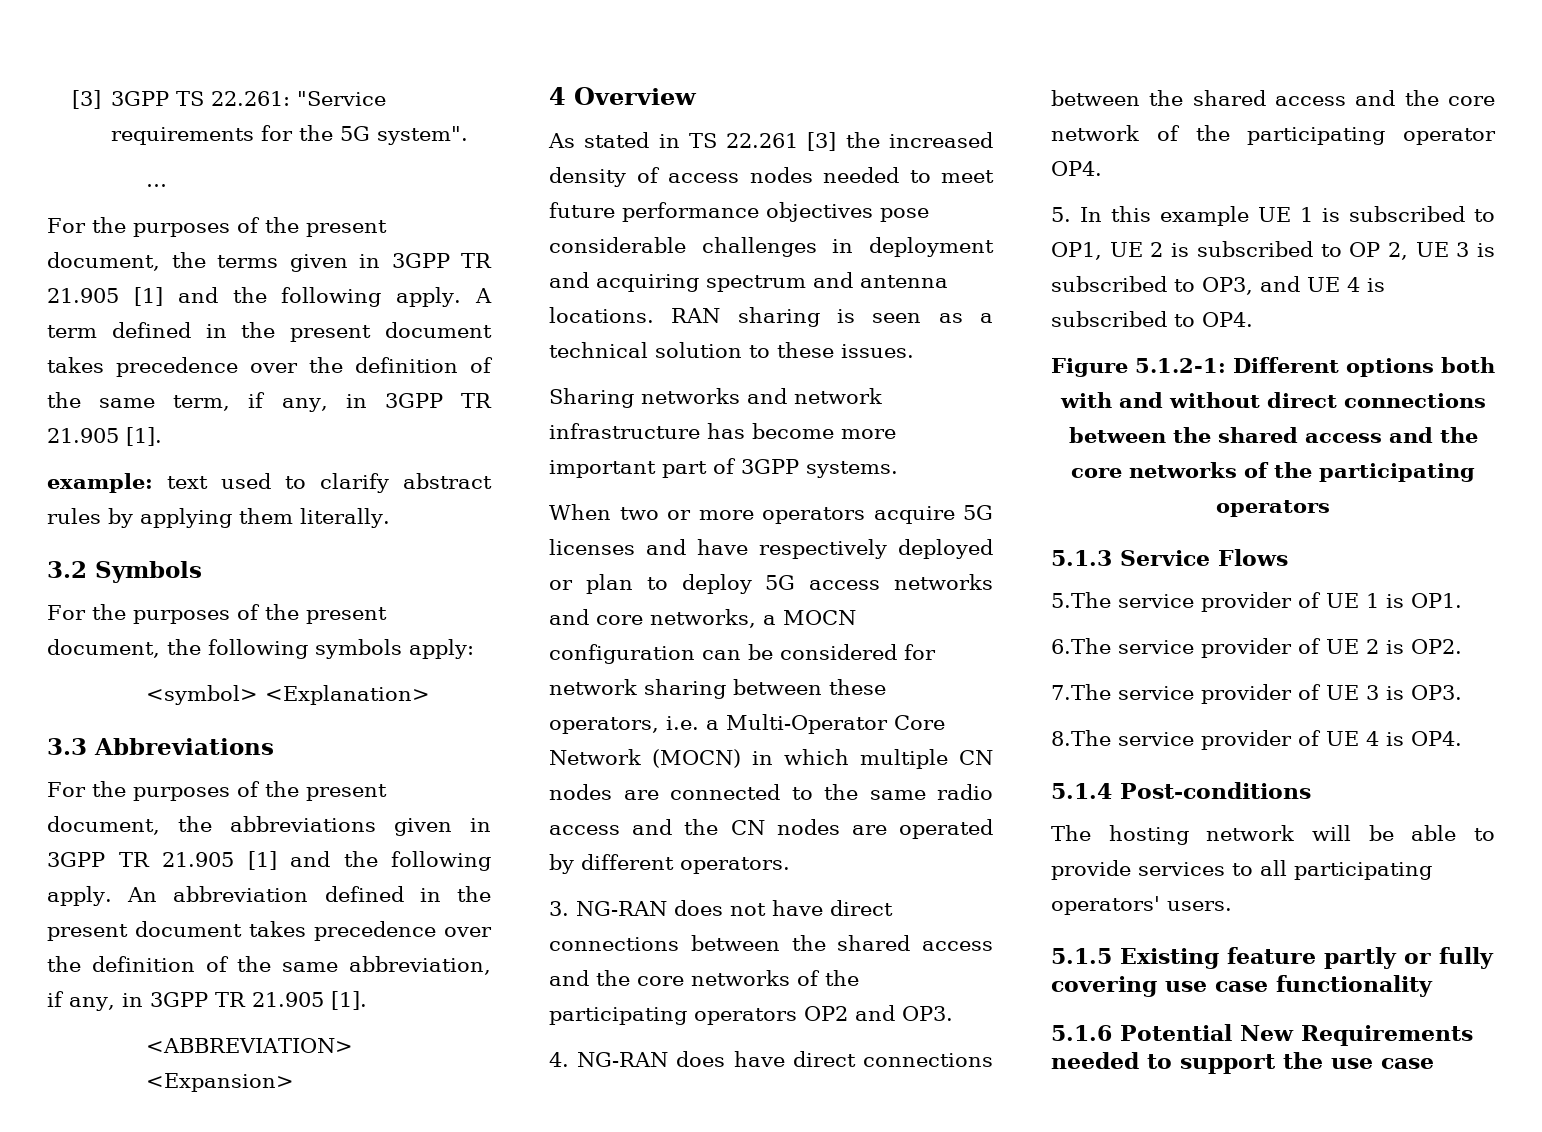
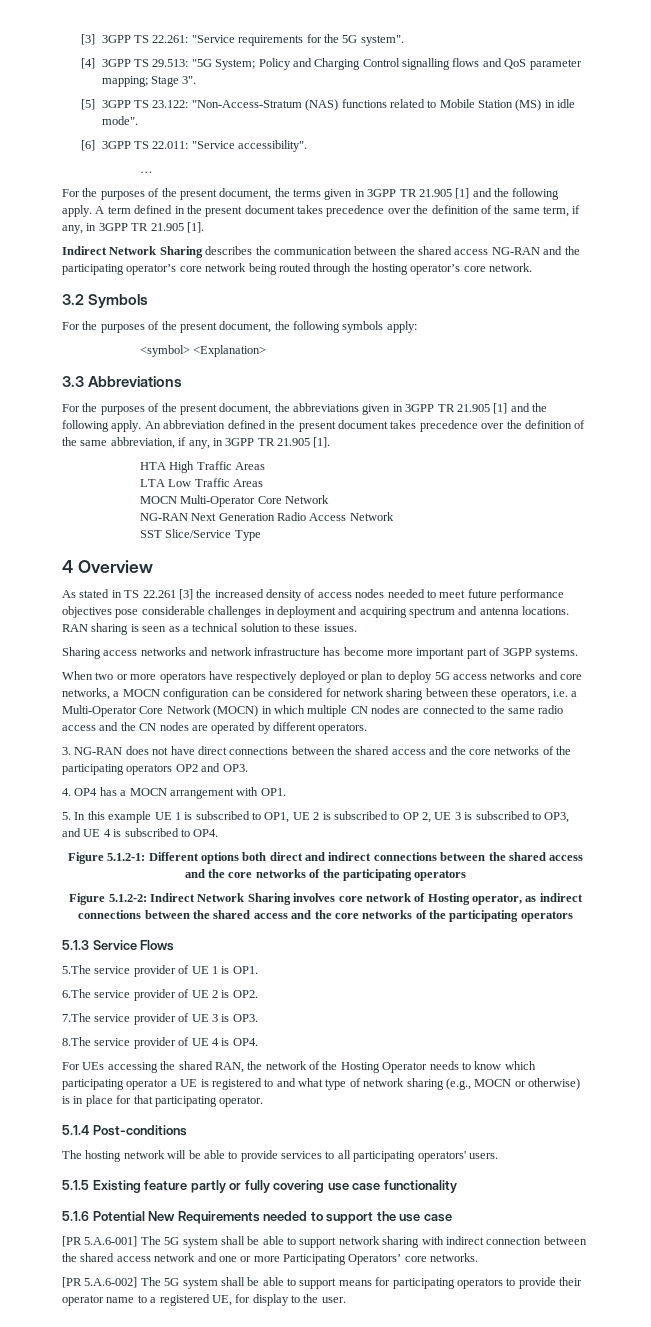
+ [4] 3GPP TS 29.513: "5G System; Policy and Charging Control signalling flows and QoS parameter mapping; Stage 3".
+ [5] 3GPP TS 23.122: "Non-Access-Stratum (NAS) functions related to Mobile Station (MS) in idle mode".
+ [6] 3GPP TS 22.011: "Service accessibility".
- example: text used to clarify abstract rules by applying them literally.
+ Indirect Network Sharing describes the communication between the shared access NG-RAN and the participating operator’s core network being routed through the hosting operator’s core network.
- <ABBREVIATION> <Expansion>
+ HTA High Traffic Areas
+ LTA Low Traffic Areas
+ MOCN Multi-Operator Core Network
+ NG-RAN Next Generation Radio Access Network
+ SST Slice/Service Type
- Sharing networks and network infrastructure has become more important part of 3GPP systems.
+ Sharing access networks and network infrastructure has become more important part of 3GPP systems.
- When two or more operators acquire 5G licenses and have respectively deployed or plan to deploy 5G access networks and core networks, a MOCN configuration can be considered for network sharing between these operators, i.e. a Multi-Operator Core Network (MOCN) in which multiple CN nodes are connected to the same radio access and the CN nodes are operated by different operators.
+ When two or more operators have respectively deployed or plan to deploy 5G access networks and core networks, a MOCN configuration can be considered for network sharing between these operators, i.e. a Multi-Operator Core Network (MOCN) in which multiple CN nodes are connected to the same radio access and the CN nodes are operated by different operators.
- 4. NG-RAN does have direct connections between the shared access and the core network of the participating operator OP4.
+ 4. OP4 has a MOCN arrangement with OP1.
- Figure 5.1.2-1: Different options both with and without direct connections between the shared access and the core networks of the participating operators
+ Figure 5.1.2-1: Different options both direct and indirect connections between the shared access and the core networks of the participating operators
+ Figure 5.1.2-2: Indirect Network Sharing involves core network of Hosting operator, as indirect connections between the shared access and the core networks of the participating operators
+ For UEs accessing the shared RAN, the network of the Hosting Operator needs to know which participating operator a UE is registered to and what type of network sharing (e.g., MOCN or otherwise) is in place for that participating operator.
+ [PR 5.A.6-001] The 5G system shall be able to support network sharing with indirect connection between the shared access network and one or more Participating Operators’ core networks.
+ [PR 5.A.6-002] The 5G system shall be able to support means for participating operators to provide their operator name to a registered UE, for display to the user.

